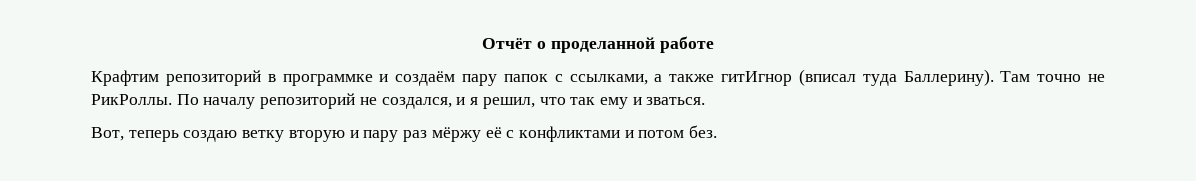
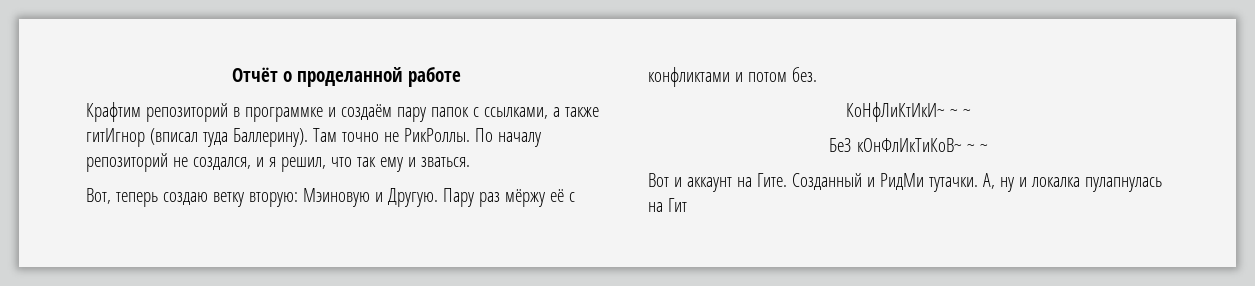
- Вот, теперь создаю ветку вторую и пару раз мёржу её с конфликтами и потом без.
+ Вот, теперь создаю ветку вторую: Мэиновую и Другую. Пару раз мёржу её с конфликтами и потом без.
+ КоНфЛиКтИкИ~ ~ ~
+ БеЗ кОнФлИкТиКоВ~ ~ ~
+ Вот и аккаунт на Гите. Созданный и РидМи тутачки. А, ну и локалка пулапнулась на Гит

